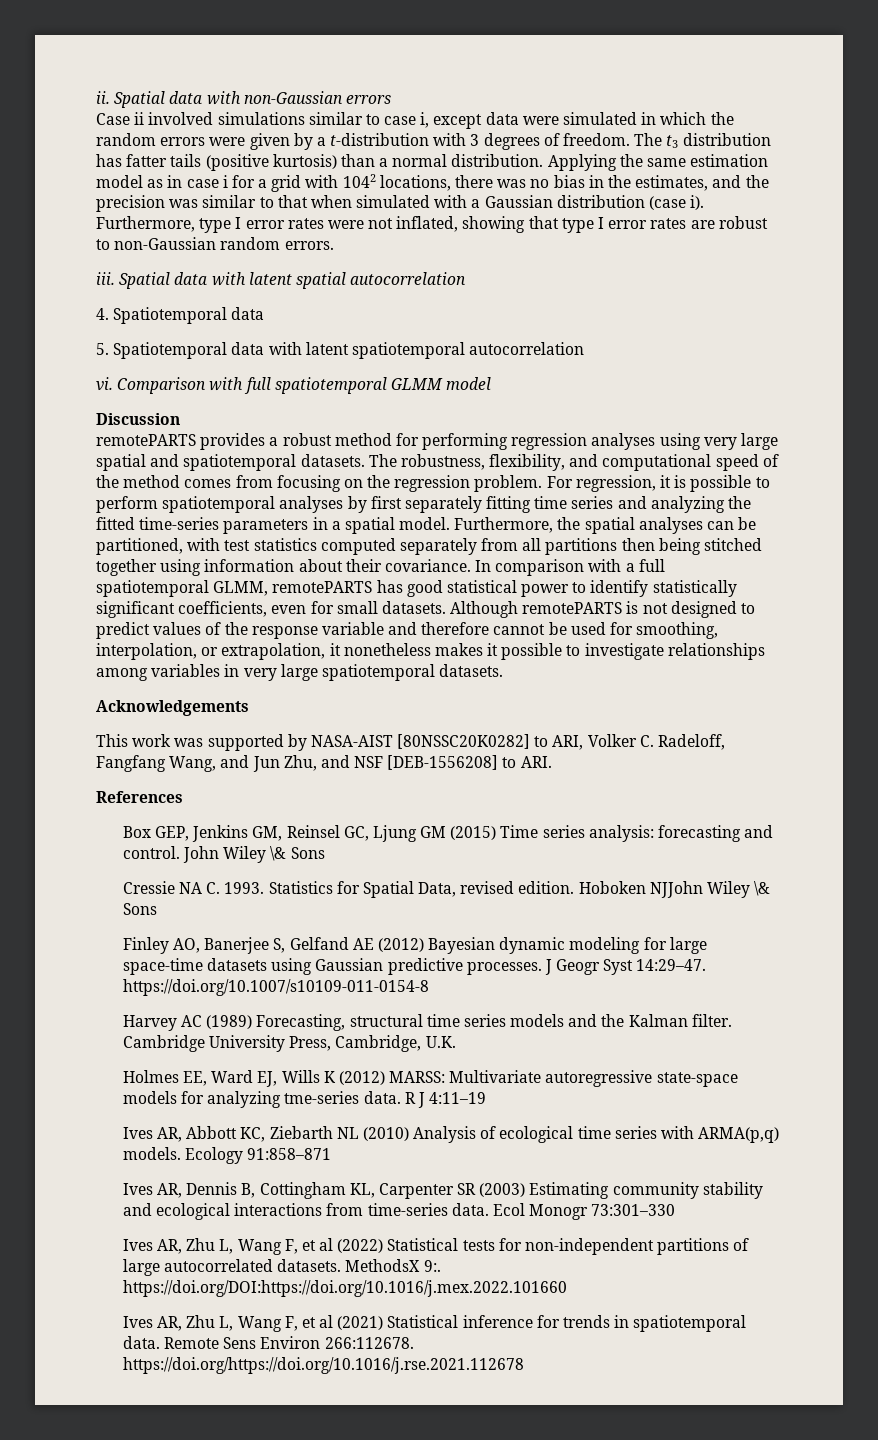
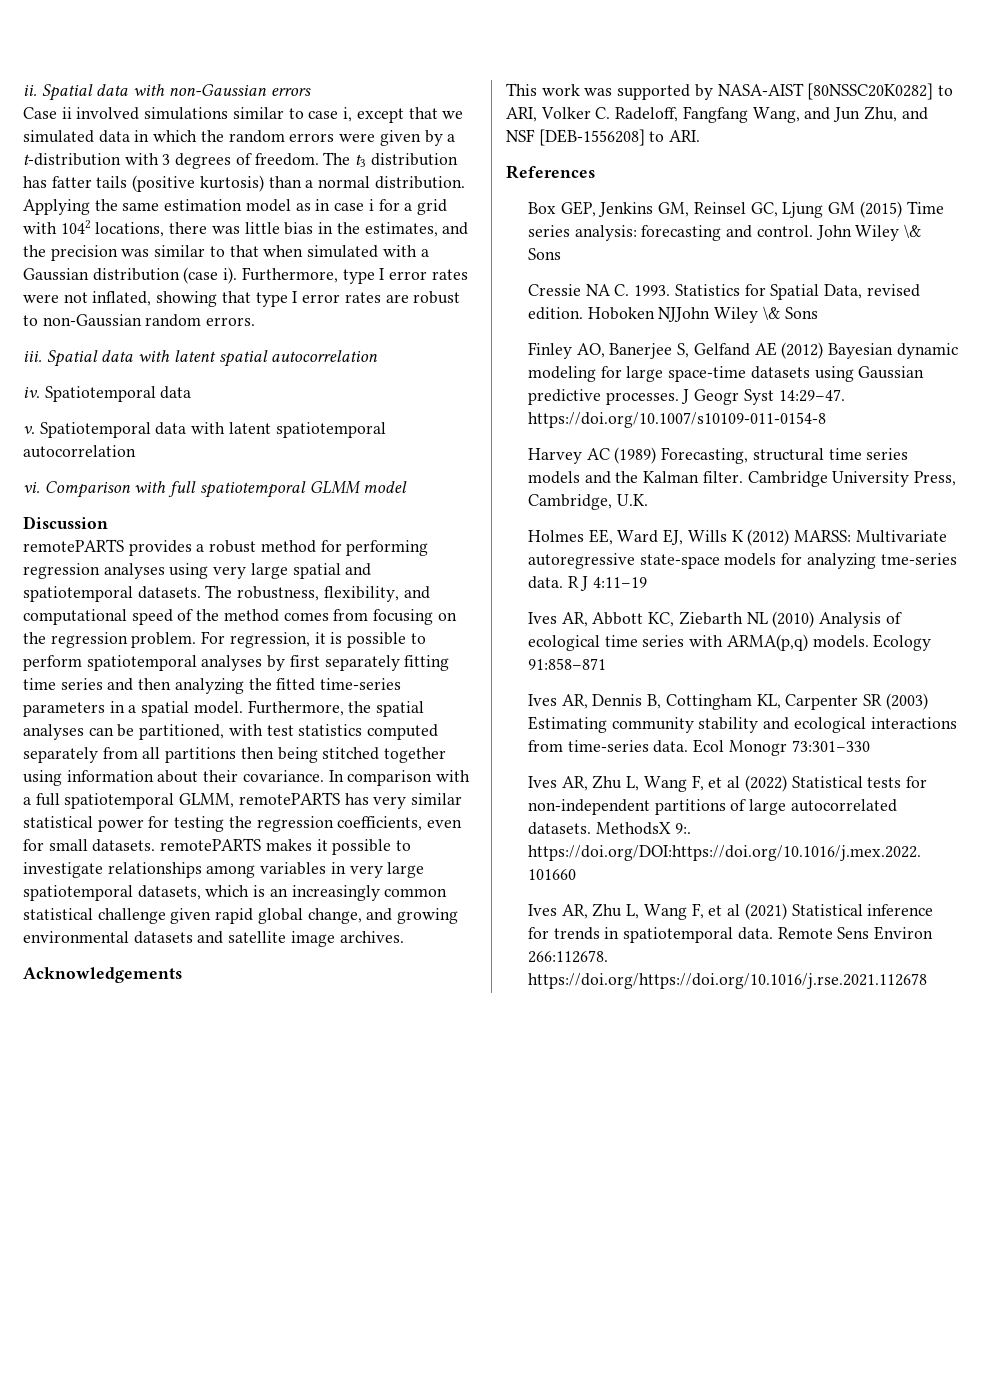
- Case ii involved simulations similar to case i, except data were simulated in which the random errors were given by a t-distribution with 3 degrees of freedom.
+ Case ii involved simulations similar to case i, except that we simulated data in which the random errors were given by a t-distribution with 3 degrees of freedom.
- Applying the same estimation model as in case i for a grid with 1042 locations, there was no bias in the estimates, and the precision was similar to that when simulated with a Gaussian distribution (case i).
+ Applying the same estimation model as in case i for a grid with 1042 locations, there was little bias in the estimates, and the precision was similar to that when simulated with a Gaussian distribution (case i).
- 4. Spatiotemporal data
+ iv. Spatiotemporal data
- 5. Spatiotemporal data with latent spatiotemporal autocorrelation
+ v. Spatiotemporal data with latent spatiotemporal autocorrelation
- For regression, it is possible to perform spatiotemporal analyses by first separately fitting time series and analyzing the fitted time-series parameters in a spatial model.
+ For regression, it is possible to perform spatiotemporal analyses by first separately fitting time series and then analyzing the fitted time-series parameters in a spatial model.
- In comparison with a full spatiotemporal GLMM, remotePARTS has good statistical power to identify statistically significant coefficients, even for small datasets. Although remotePARTS is not designed to predict values of the response variable and therefore cannot be used for smoothing, interpolation, or extrapolation, it nonetheless makes it possible to investigate relationships among variables in very large spatiotemporal datasets.
+ In comparison with a full spatiotemporal GLMM, remotePARTS has very similar statistical power for testing the regression coefficients, even for small datasets. remotePARTS makes it possible to investigate relationships among variables in very large spatiotemporal datasets, which is an increasingly common statistical challenge given rapid global change, and growing environmental datasets and satellite image archives.

